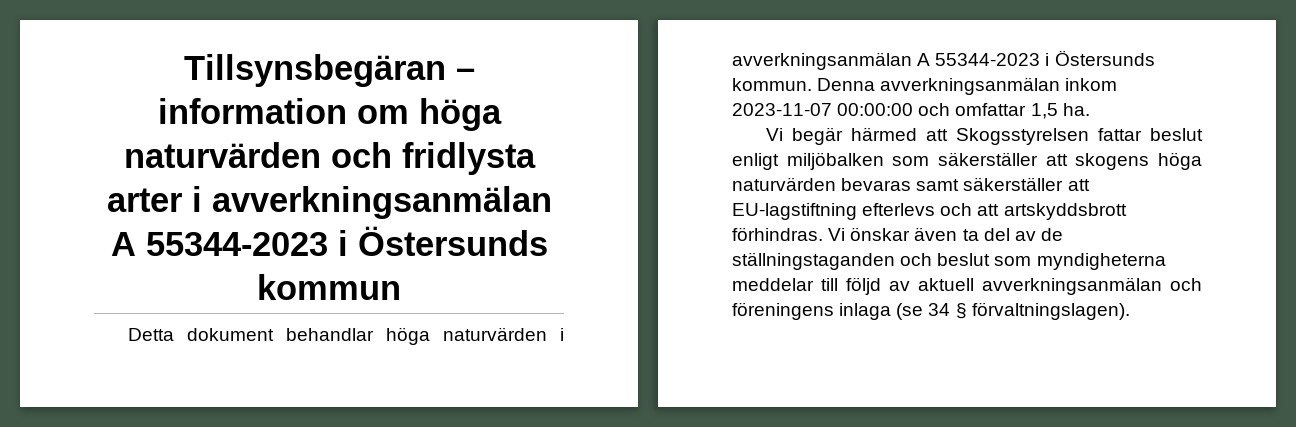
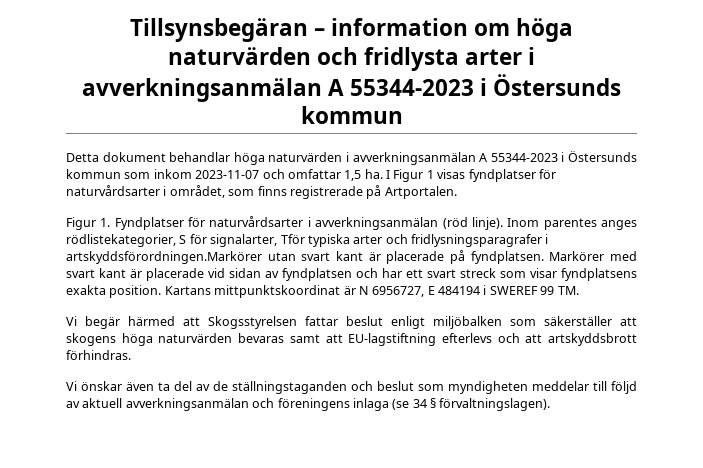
- Detta dokument behandlar höga naturvärden i avverkningsanmälan A 55344-2023 i Östersunds kommun. Denna avverkningsanmälan inkom 2023-11-07 00:00:00 och omfattar 1,5 ha.
+ Detta dokument behandlar höga naturvärden i avverkningsanmälan A 55344-2023 i Östersunds kommun som inkom 2023-11-07 och omfattar 1,5 ha. I Figur 1 visas fyndplatser för naturvårdsarter i området, som finns registrerade på Artportalen.
+ Figur 1. Fyndplatser för naturvårdsarter i avverkningsanmälan (röd linje). Inom parentes anges rödlistekategorier, S för signalarter, Tför typiska arter och fridlysningsparagrafer i artskyddsförordningen.Markörer utan svart kant är placerade på fyndplatsen. Markörer med svart kant är placerade vid sidan av fyndplatsen och har ett svart streck som visar fyndplatsens exakta position. Kartans mittpunktskoordinat är N 6956727, E 484194 i SWEREF 99 TM.
- Vi begär härmed att Skogsstyrelsen fattar beslut enligt miljöbalken som säkerställer att skogens höga naturvärden bevaras samt säkerställer att EU-lagstiftning efterlevs och att artskyddsbrott förhindras. Vi önskar även ta del av de ställningstaganden och beslut som myndigheterna meddelar till följd av aktuell avverkningsanmälan och föreningens inlaga (se 34 § förvaltningslagen).
+ Vi begär härmed att Skogsstyrelsen fattar beslut enligt miljöbalken som säkerställer att skogens höga naturvärden bevaras samt att EU-lagstiftning efterlevs och att artskyddsbrott förhindras.
+ Vi önskar även ta del av de ställningstaganden och beslut som myndigheten meddelar till följd av aktuell avverkningsanmälan och föreningens inlaga (se 34 § förvaltningslagen).

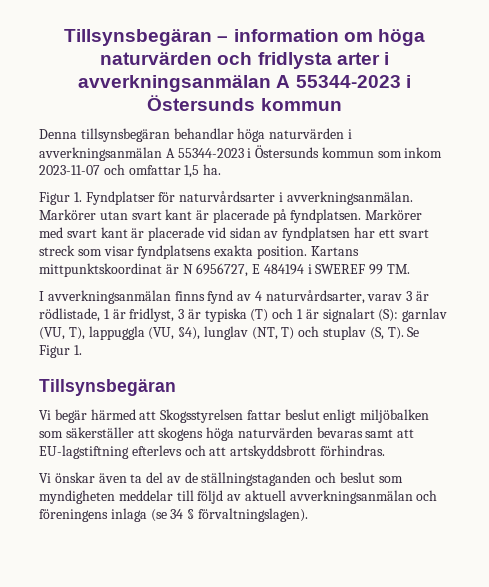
- Detta dokument behandlar höga naturvärden i avverkningsanmälan A 55344-2023 i Östersunds kommun som inkom 2023-11-07 och omfattar 1,5 ha. I Figur 1 visas fyndplatser för naturvårdsarter i området, som finns registrerade på Artportalen.
+ Denna tillsynsbegäran behandlar höga naturvärden i avverkningsanmälan A 55344-2023 i Östersunds kommun som inkom 2023-11-07 och omfattar 1,5 ha.
- Figur 1. Fyndplatser för naturvårdsarter i avverkningsanmälan (röd linje). Inom parentes anges rödlistekategorier, S för signalarter, Tför typiska arter och fridlysningsparagrafer i artskyddsförordningen.Markörer utan svart kant är placerade på fyndplatsen.
+ Figur 1. Fyndplatser för naturvårdsarter i avverkningsanmälan. Markörer utan svart kant är placerade på fyndplatsen.
- Markörer med svart kant är placerade vid sidan av fyndplatsen och har ett svart streck som visar fyndplatsens exakta position.
+ Markörer med svart kant är placerade vid sidan av fyndplatsen har ett svart streck som visar fyndplatsens exakta position.
+ I avverkningsanmälan finns fynd av 4 naturvårdsarter, varav 3 är rödlistade, 1 är fridlyst, 3 är typiska (T) och 1 är signalart (S): garnlav (VU, T), lappuggla (VU, §4), lunglav (NT, T) och stuplav (S, T). Se Figur 1.
+ Tillsynsbegäran

